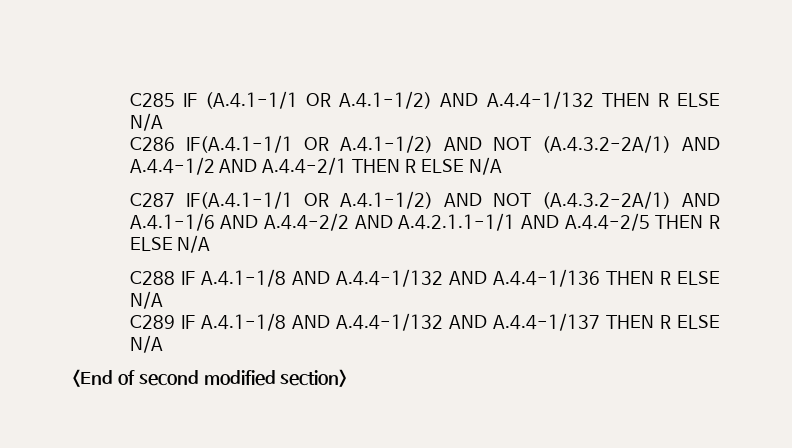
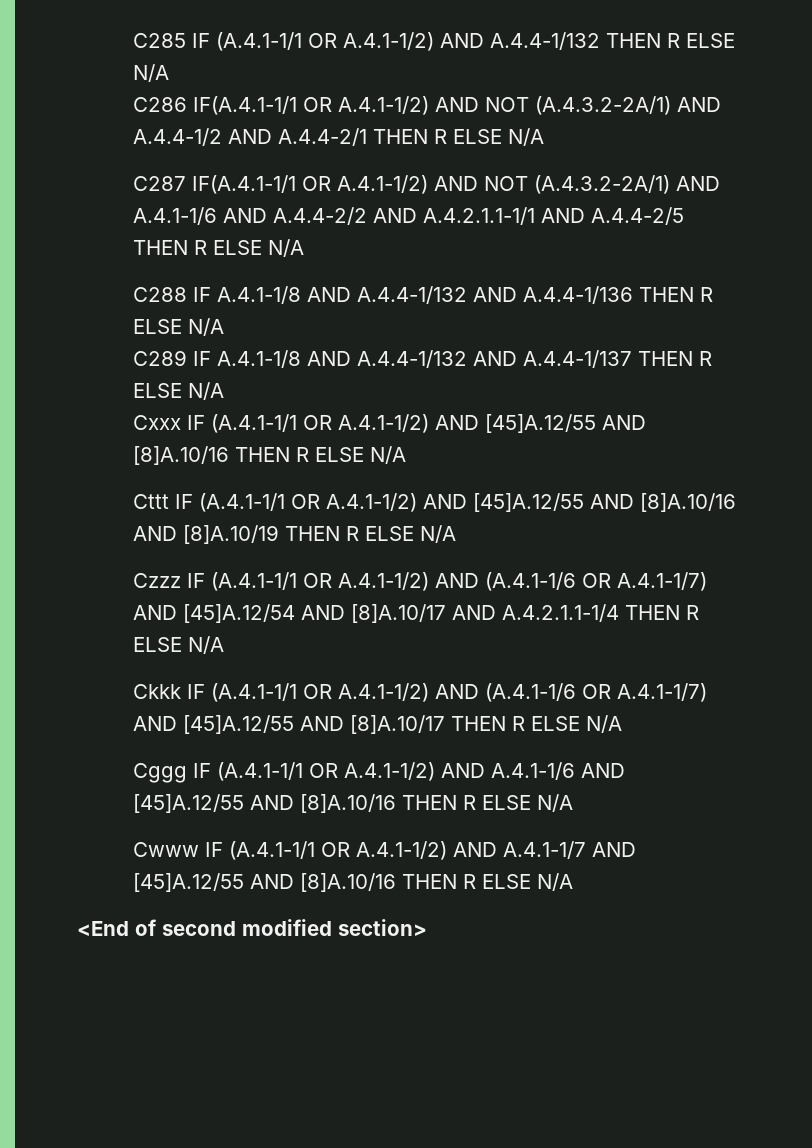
+ Cxxx IF (A.4.1-1/1 OR A.4.1-1/2) AND [45]A.12/55 AND [8]A.10/16 THEN R ELSE N/A
+ Cttt IF (A.4.1-1/1 OR A.4.1-1/2) AND [45]A.12/55 AND [8]A.10/16 AND [8]A.10/19 THEN R ELSE N/A
+ Czzz IF (A.4.1-1/1 OR A.4.1-1/2) AND (A.4.1-1/6 OR A.4.1-1/7) AND [45]A.12/54 AND [8]A.10/17 AND A.4.2.1.1-1/4 THEN R ELSE N/A
+ Ckkk IF (A.4.1-1/1 OR A.4.1-1/2) AND (A.4.1-1/6 OR A.4.1-1/7) AND [45]A.12/55 AND [8]A.10/17 THEN R ELSE N/A
+ Cggg IF (A.4.1-1/1 OR A.4.1-1/2) AND A.4.1-1/6 AND [45]A.12/55 AND [8]A.10/16 THEN R ELSE N/A
+ Cwww IF (A.4.1-1/1 OR A.4.1-1/2) AND A.4.1-1/7 AND [45]A.12/55 AND [8]A.10/16 THEN R ELSE N/A

